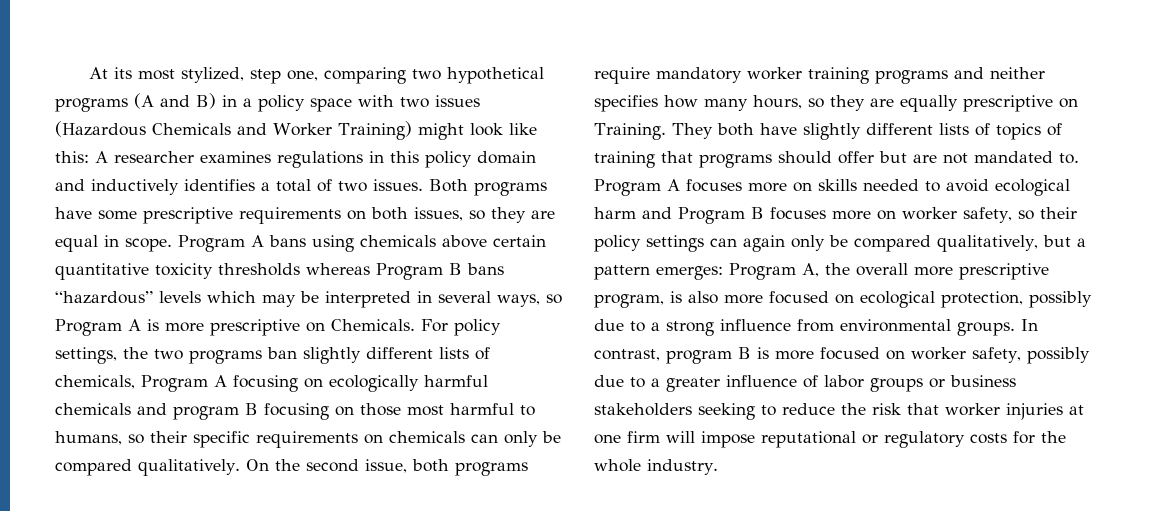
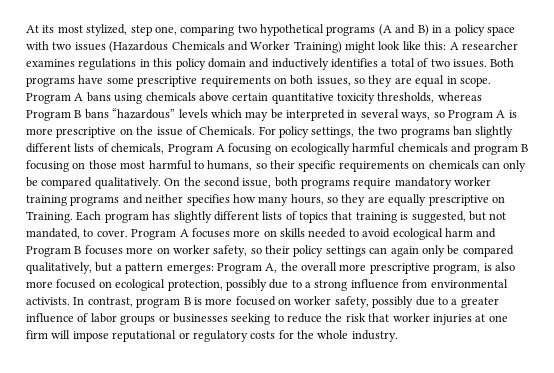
- Program A bans using chemicals above certain quantitative toxicity thresholds whereas Program B bans “hazardous” levels which may be interpreted in several ways, so Program A is more prescriptive on Chemicals.
+ Program A bans using chemicals above certain quantitative toxicity thresholds, whereas Program B bans “hazardous” levels which may be interpreted in several ways, so Program A is more prescriptive on the issue of Chemicals.
- They both have slightly different lists of topics of training that programs should offer but are not mandated to.
+ Each program has slightly different lists of topics that training is suggested, but not mandated, to cover.
- Program A focuses more on skills needed to avoid ecological harm and Program B focuses more on worker safety, so their policy settings can again only be compared qualitatively, but a pattern emerges: Program A, the overall more prescriptive program, is also more focused on ecological protection, possibly due to a strong influence from environmental groups.
+ Program A focuses more on skills needed to avoid ecological harm and Program B focuses more on worker safety, so their policy settings can again only be compared qualitatively, but a pattern emerges: Program A, the overall more prescriptive program, is also more focused on ecological protection, possibly due to a strong influence from environmental activists.
- In contrast, program B is more focused on worker safety, possibly due to a greater influence of labor groups or business stakeholders seeking to reduce the risk that worker injuries at one firm will impose reputational or regulatory costs for the whole industry.
+ In contrast, program B is more focused on worker safety, possibly due to a greater influence of labor groups or businesses seeking to reduce the risk that worker injuries at one firm will impose reputational or regulatory costs for the whole industry.

